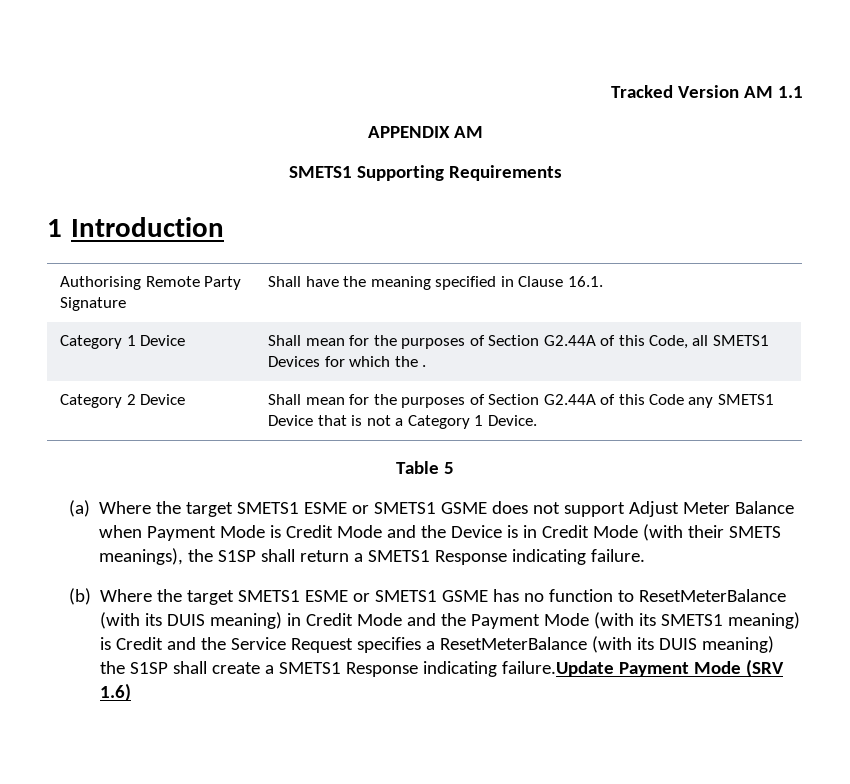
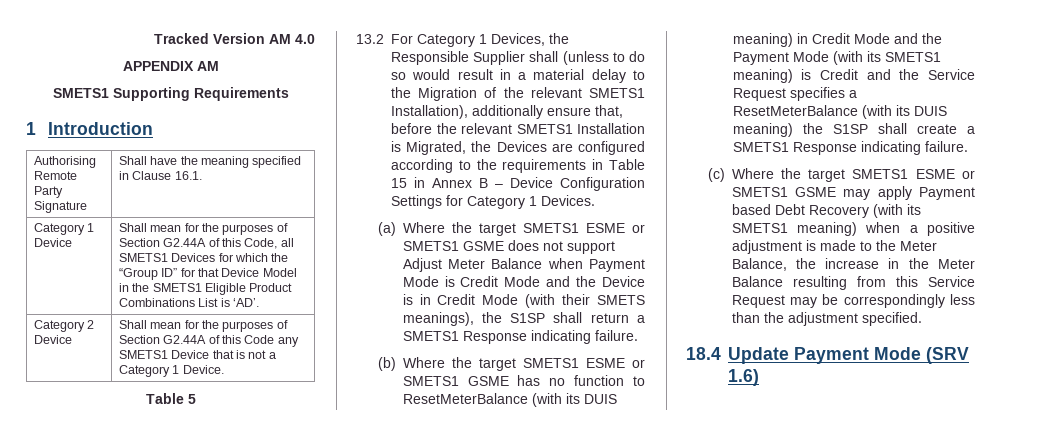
- Tracked Version AM 1.1
+ Tracked Version AM 4.0
- Category 1 Device | Shall mean for the purposes of Section G2.44A of this Code, all SMETS1 Devices for which the .
+ Category 1 Device | Shall mean for the purposes of Section G2.44A of this Code, all SMETS1 Devices for which the “Group ID” for that Device Model in the SMETS1 Eligible Product Combinations List is ‘AD’.
+ 13.2 For Category 1 Devices, the Responsible Supplier shall (unless to do so would result in a material delay to the Migration of the relevant SMETS1 Installation), additionally ensure that, before the relevant SMETS1 Installation is Migrated, the Devices are configured according to the requirements in Table 15 in Annex B – Device Configuration Settings for Category 1 Devices.
- (b) Where the target SMETS1 ESME or SMETS1 GSME has no function to ResetMeterBalance (with its DUIS meaning) in Credit Mode and the Payment Mode (with its SMETS1 meaning) is Credit and the Service Request specifies a ResetMeterBalance (with its DUIS meaning) the S1SP shall create a SMETS1 Response indicating failure.Update Payment Mode (SRV 1.6)
+ (b) Where the target SMETS1 ESME or SMETS1 GSME has no function to ResetMeterBalance (with its DUIS meaning) in Credit Mode and the Payment Mode (with its SMETS1 meaning) is Credit and the Service Request specifies a ResetMeterBalance (with its DUIS meaning) the S1SP shall create a SMETS1 Response indicating failure.
+ (c) Where the target SMETS1 ESME or SMETS1 GSME may apply Payment based Debt Recovery (with its SMETS1 meaning) when a positive adjustment is made to the Meter Balance, the increase in the Meter Balance resulting from this Service Request may be correspondingly less than the adjustment specified.
+ 18.4 Update Payment Mode (SRV 1.6)

